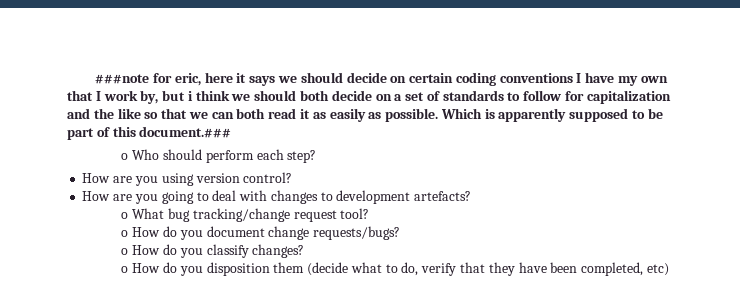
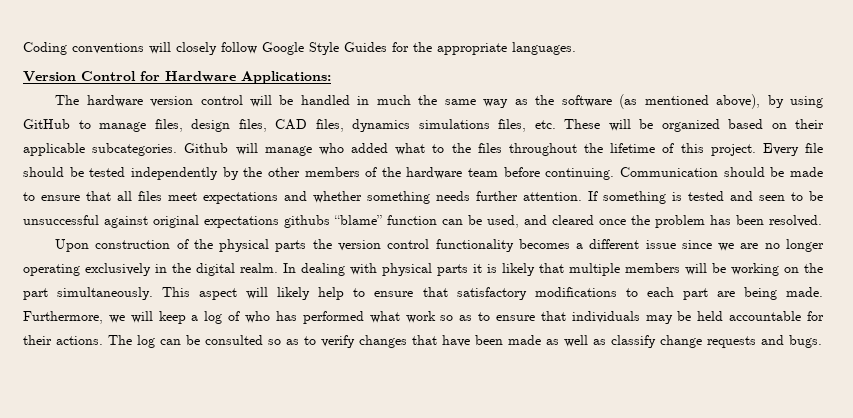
- ###note for eric, here it says we should decide on certain coding conventions I have my own that I work by, but i think we should both decide on a set of standards to follow for capitalization and the like so that we can both read it as easily as possible. Which is apparently supposed to be part of this document.###
- o Who should perform each step?
- How are you using version control?
- How are you going to deal with changes to development artefacts?
- o What bug tracking/change request tool?
- o How do you document change requests/bugs?
- o How do you classify changes?
- o How do you disposition them (decide what to do, verify that they have been completed, etc)
+ Coding conventions will closely follow Google Style Guides for the appropriate languages.
+ Version Control for Hardware Applications:
+ The hardware version control will be handled in much the same way as the software (as mentioned above), by using GitHub to manage files, design files, CAD files, dynamics simulations files, etc. These will be organized based on their applicable subcategories. Github will manage who added what to the files throughout the lifetime of this project. Every file should be tested independently by the other members of the hardware team before continuing. Communication should be made to ensure that all files meet expectations and whether something needs further attention. If something is tested and seen to be unsuccessful against original expectations githubs “blame” function can be used, and cleared once the problem has been resolved.
+ Upon construction of the physical parts the version control functionality becomes a different issue since we are no longer operating exclusively in the digital realm. In dealing with physical parts it is likely that multiple members will be working on the part simultaneously. This aspect will likely help to ensure that satisfactory modifications to each part are being made. Furthermore, we will keep a log of who has performed what work so as to ensure that individuals may be held accountable for their actions. The log can be consulted so as to verify changes that have been made as well as classify change requests and bugs.

